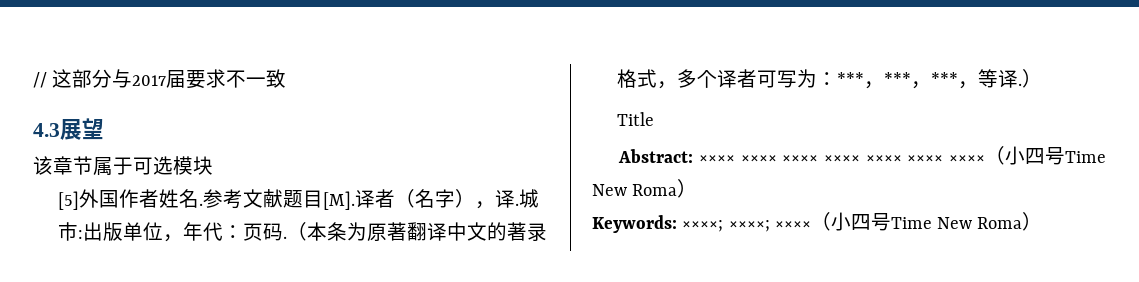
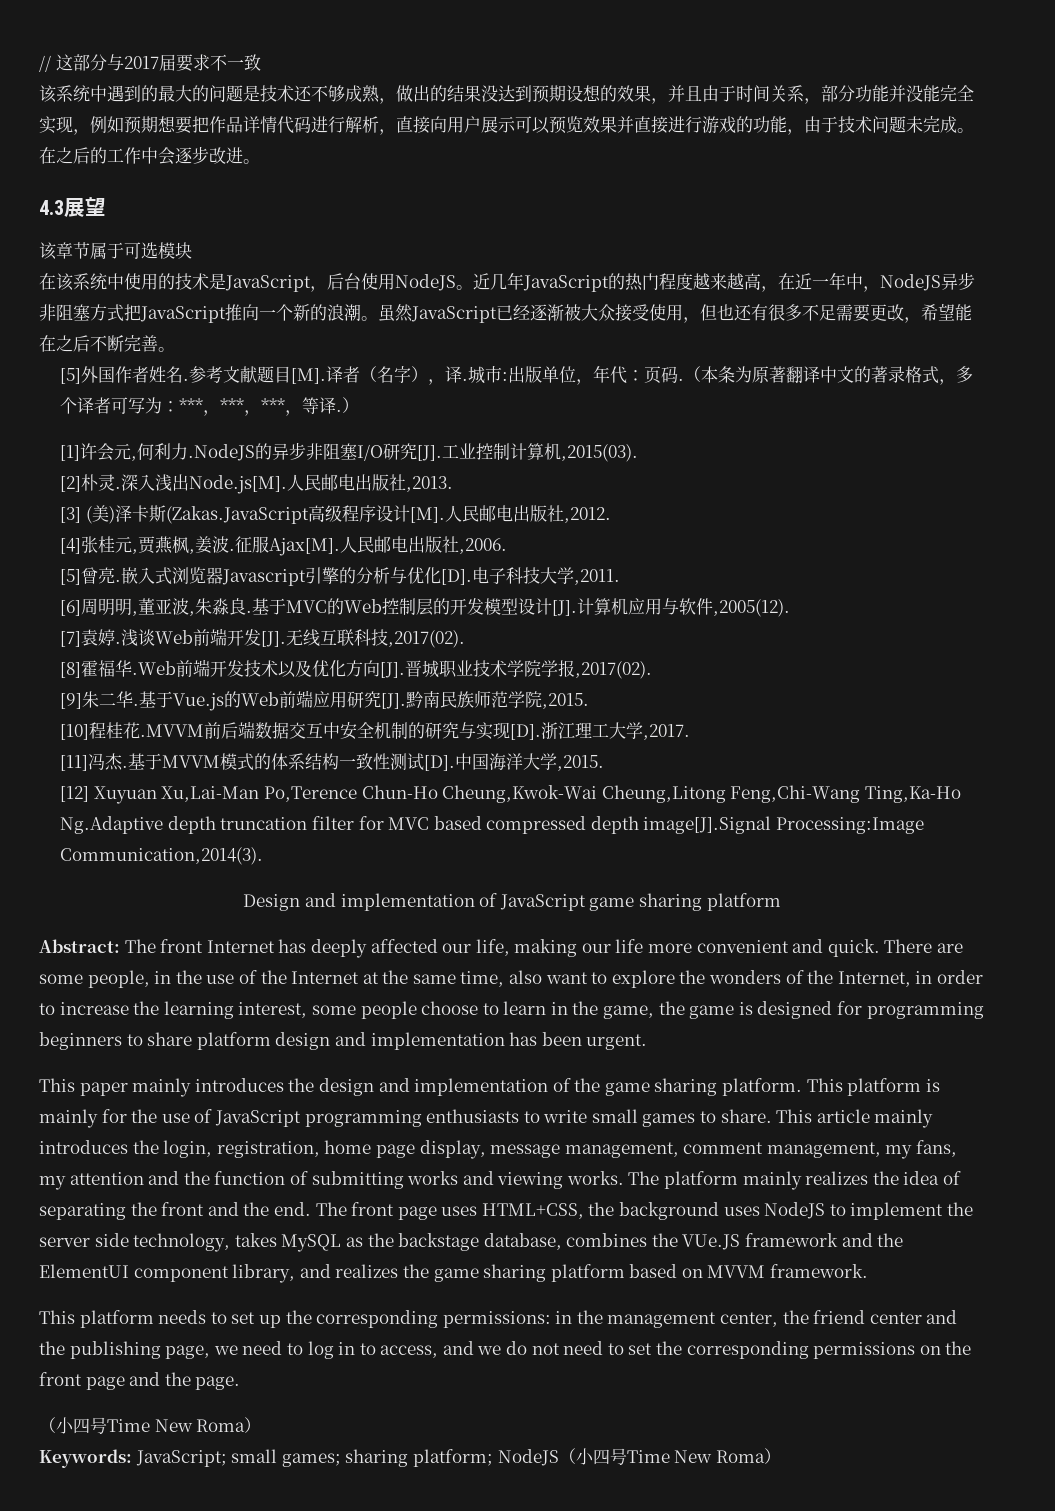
+ 该系统中遇到的最大的问题是技术还不够成熟，做出的结果没达到预期设想的效果，并且由于时间关系，部分功能并没能完全实现，例如预期想要把作品详情代码进行解析，直接向用户展示可以预览效果并直接进行游戏的功能，由于技术问题未完成。在之后的工作中会逐步改进。
+ 在该系统中使用的技术是JavaScript，后台使用NodeJS。近几年JavaScript的热门程度越来越高，在近一年中，NodeJS异步非阻塞方式把JavaScript推向一个新的浪潮。虽然JavaScript已经逐渐被大众接受使用，但也还有很多不足需要更改，希望能在之后不断完善。
- Title
- Abstract: ×××× ×××× ×××× ×××× ×××× ×××× ××××（小四号Time New Roma）
+ [1]许会元,何利力.NodeJS的异步非阻塞I/O研究[J].工业控制计算机,2015(03).
+ [2]朴灵.深入浅出Node.js[M].人民邮电出版社,2013.
+ [3] (美)泽卡斯(Zakas.JavaScript高级程序设计[M].人民邮电出版社,2012.
+ [4]张桂元,贾燕枫,姜波.征服Ajax[M].人民邮电出版社,2006.
+ [5]曾亮.嵌入式浏览器Javascript引擎的分析与优化[D].电子科技大学,2011.
+ [6]周明明,董亚波,朱淼良.基于MVC的Web控制层的开发模型设计[J].计算机应用与软件,2005(12).
+ [7]袁婷.浅谈Web前端开发[J].无线互联科技,2017(02).
+ [8]霍福华.Web前端开发技术以及优化方向[J].晋城职业技术学院学报,2017(02).
+ [9]朱二华.基于Vue.js的Web前端应用研究[J].黔南民族师范学院,2015.
+ [10]程桂花.MVVM前后端数据交互中安全机制的研究与实现[D].浙江理工大学,2017.
+ [11]冯杰.基于MVVM模式的体系结构一致性测试[D].中国海洋大学,2015.
+ [12] Xuyuan Xu,Lai-Man Po,Terence Chun-Ho Cheung,Kwok-Wai Cheung,Litong Feng,Chi-Wang Ting,Ka-Ho Ng.Adaptive depth truncation filter for MVC based compressed depth image[J].Signal Processing:Image Communication,2014(3).
+ Design and implementation of JavaScript game sharing platform
+ Abstract: The front Internet has deeply affected our life, making our life more convenient and quick. There are some people, in the use of the Internet at the same time, also want to explore the wonders of the Internet, in order to increase the learning interest, some people choose to learn in the game, the game is designed for programming beginners to share platform design and implementation has been urgent.
+ This paper mainly introduces the design and implementation of the game sharing platform. This platform is mainly for the use of JavaScript programming enthusiasts to write small games to share. This article mainly introduces the login, registration, home page display, message management, comment management, my fans, my attention and the function of submitting works and viewing works. The platform mainly realizes the idea of separating the front and the end. The front page uses HTML+CSS, the background uses NodeJS to implement the server side technology, takes MySQL as the backstage database, combines the VUe.JS framework and the ElementUI component library, and realizes the game sharing platform based on MVVM framework.
+ This platform needs to set up the corresponding permissions: in the management center, the friend center and the publishing page, we need to log in to access, and we do not need to set the corresponding permissions on the front page and the page.
+ （小四号Time New Roma）
- Keywords: ××××; ××××; ××××（小四号Time New Roma）
+ Keywords: JavaScript; small games; sharing platform; NodeJS（小四号Time New Roma）

